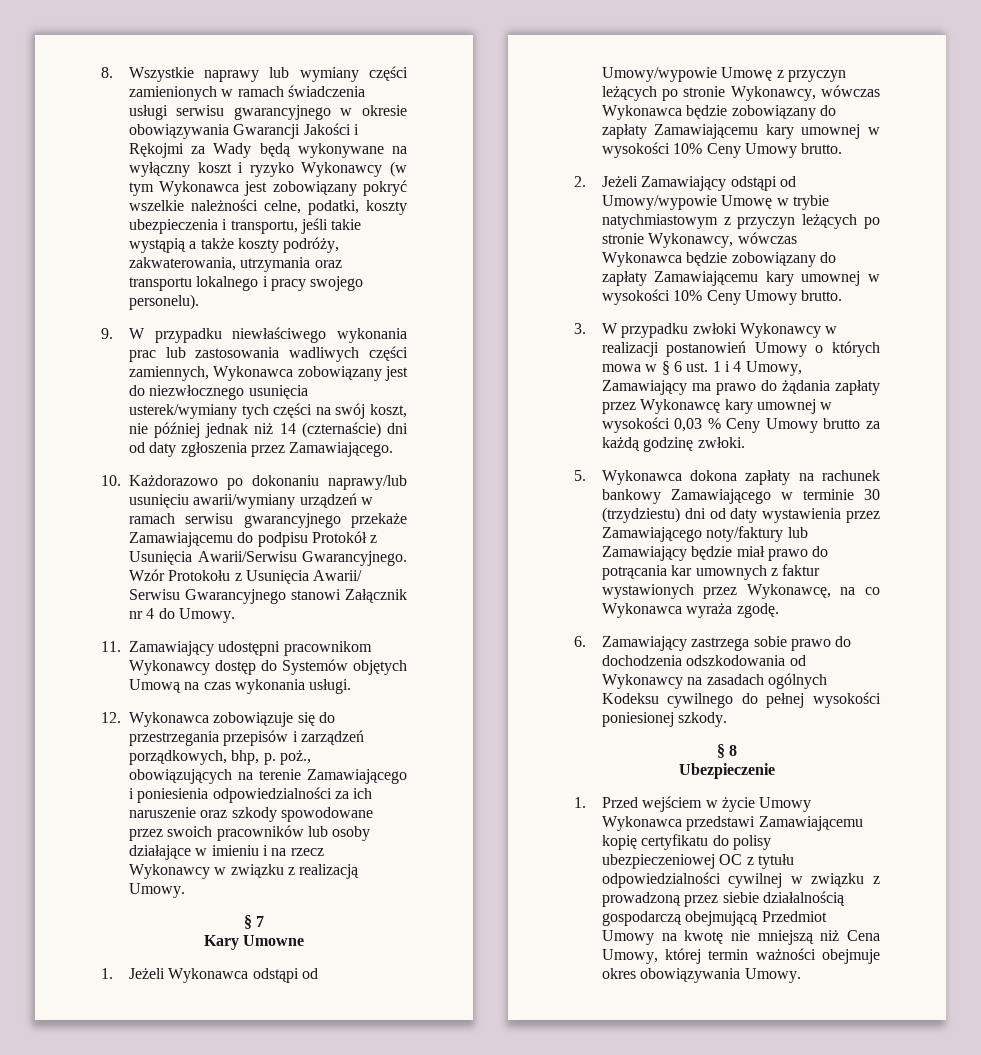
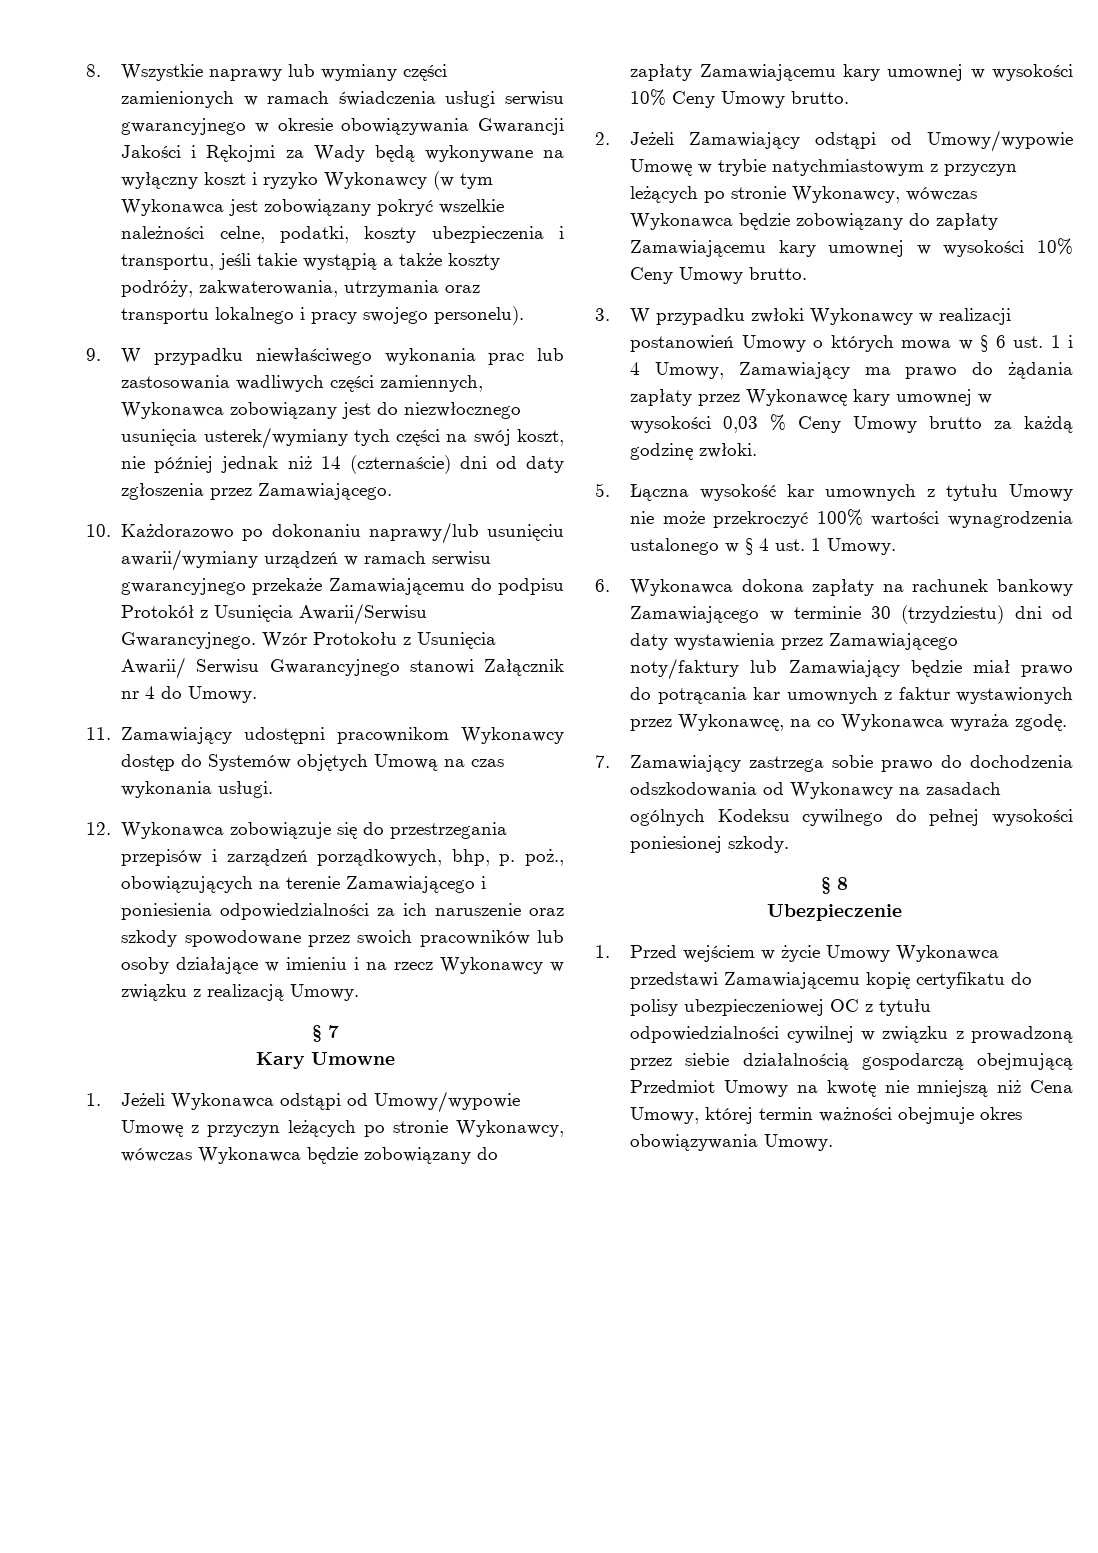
- 5. Wykonawca dokona zapłaty na rachunek bankowy Zamawiającego w terminie 30 (trzydziestu) dni od daty wystawienia przez Zamawiającego noty/faktury lub Zamawiający będzie miał prawo do potrącania kar umownych z faktur wystawionych przez Wykonawcę, na co Wykonawca wyraża zgodę.
+ 5. Łączna wysokość kar umownych z tytułu Umowy nie może przekroczyć 100% wartości wynagrodzenia ustalonego w § 4 ust. 1 Umowy.
+ 6. Wykonawca dokona zapłaty na rachunek bankowy Zamawiającego w terminie 30 (trzydziestu) dni od daty wystawienia przez Zamawiającego noty/faktury lub Zamawiający będzie miał prawo do potrącania kar umownych z faktur wystawionych przez Wykonawcę, na co Wykonawca wyraża zgodę.
- 6. Zamawiający zastrzega sobie prawo do dochodzenia odszkodowania od Wykonawcy na zasadach ogólnych Kodeksu cywilnego do pełnej wysokości poniesionej szkody.
+ 7. Zamawiający zastrzega sobie prawo do dochodzenia odszkodowania od Wykonawcy na zasadach ogólnych Kodeksu cywilnego do pełnej wysokości poniesionej szkody.

